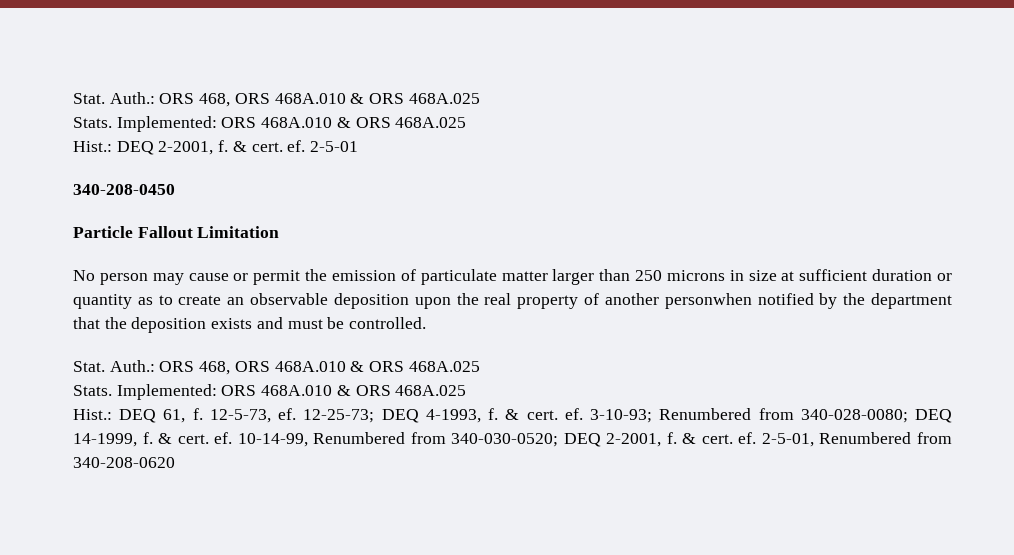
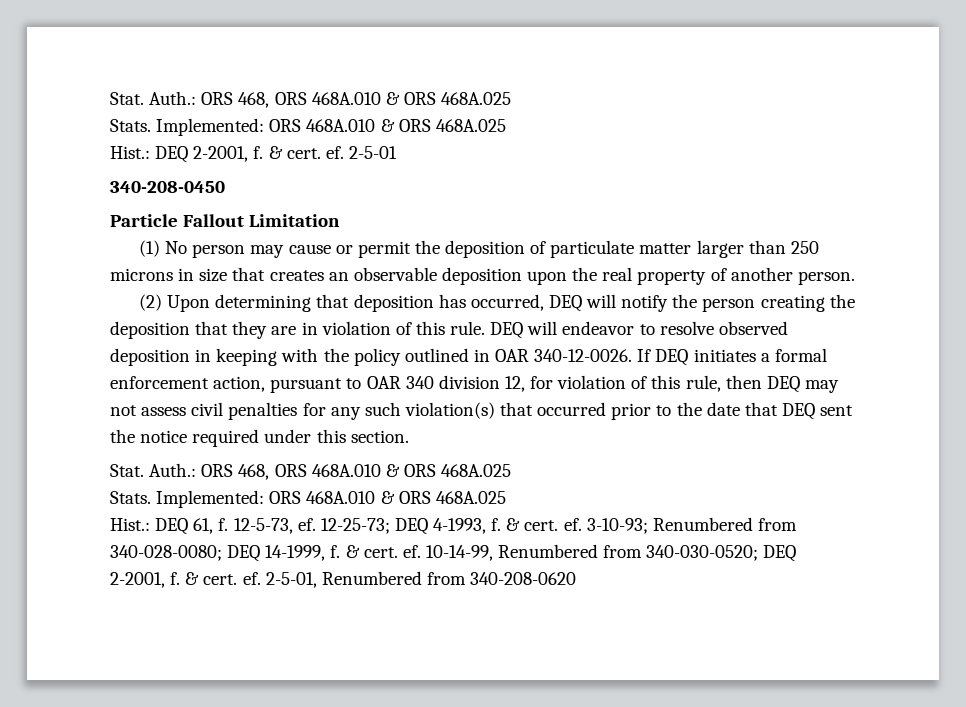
- No person may cause or permit the emission of particulate matter larger than 250 microns in size at sufficient duration or quantity as to create an observable deposition upon the real property of another personwhen notified by the department that the deposition exists and must be controlled.
+ (1) No person may cause or permit the deposition of particulate matter larger than 250 microns in size that creates an observable deposition upon the real property of another person.
+ (2) Upon determining that deposition has occurred, DEQ will notify the person creating the deposition that they are in violation of this rule. DEQ will endeavor to resolve observed deposition in keeping with the policy outlined in OAR 340-12-0026. If DEQ initiates a formal enforcement action, pursuant to OAR 340 division 12, for violation of this rule, then DEQ may not assess civil penalties for any such violation(s) that occurred prior to the date that DEQ sent the notice required under this section.

